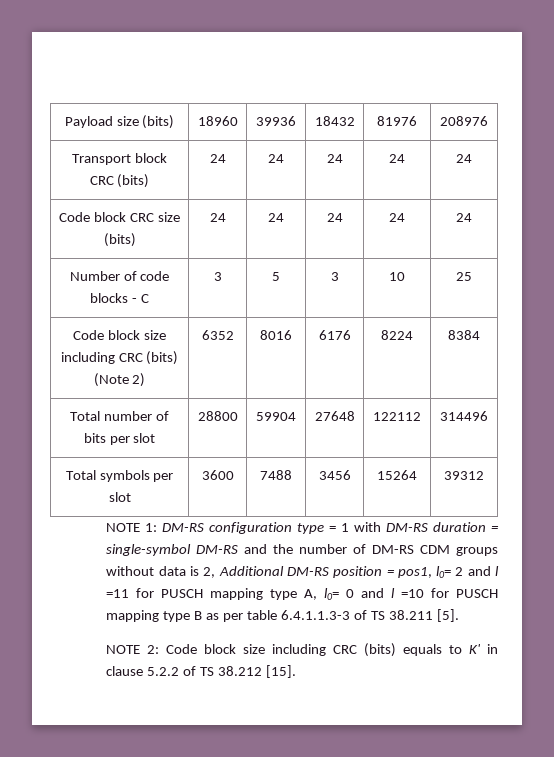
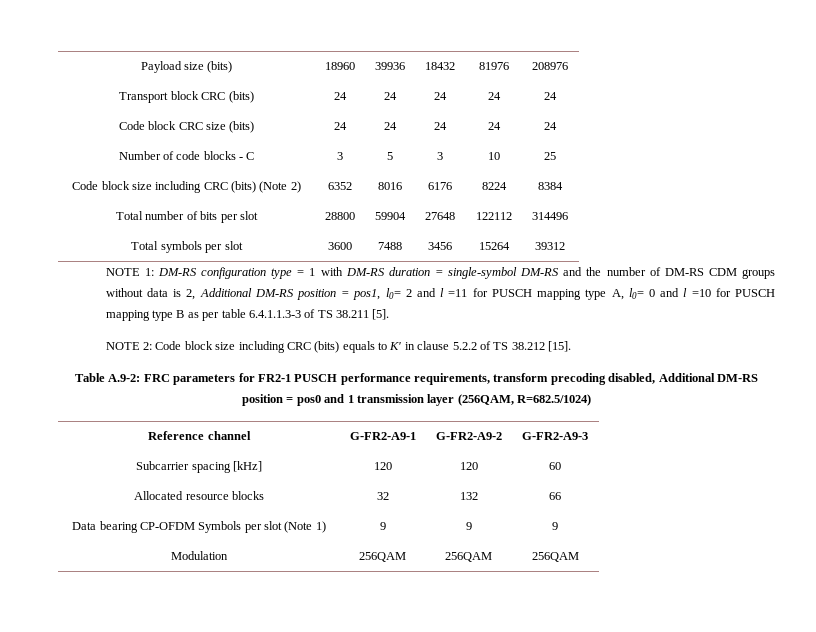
+ Table A.9-2: FRC parameters for FR2-1 PUSCH performance requirements, transform precoding disabled, Additional DM-RS position = pos0 and 1 transmission layer (256QAM, R=682.5/1024)
+ Reference channel | G-FR2-A9-1 | G-FR2-A9-2 | G-FR2-A9-3
+ Subcarrier spacing [kHz] | 120 | 120 | 60
+ Allocated resource blocks | 32 | 132 | 66
+ Data bearing CP-OFDM Symbols per slot (Note 1) | 9 | 9 | 9
+ Modulation | 256QAM | 256QAM | 256QAM

